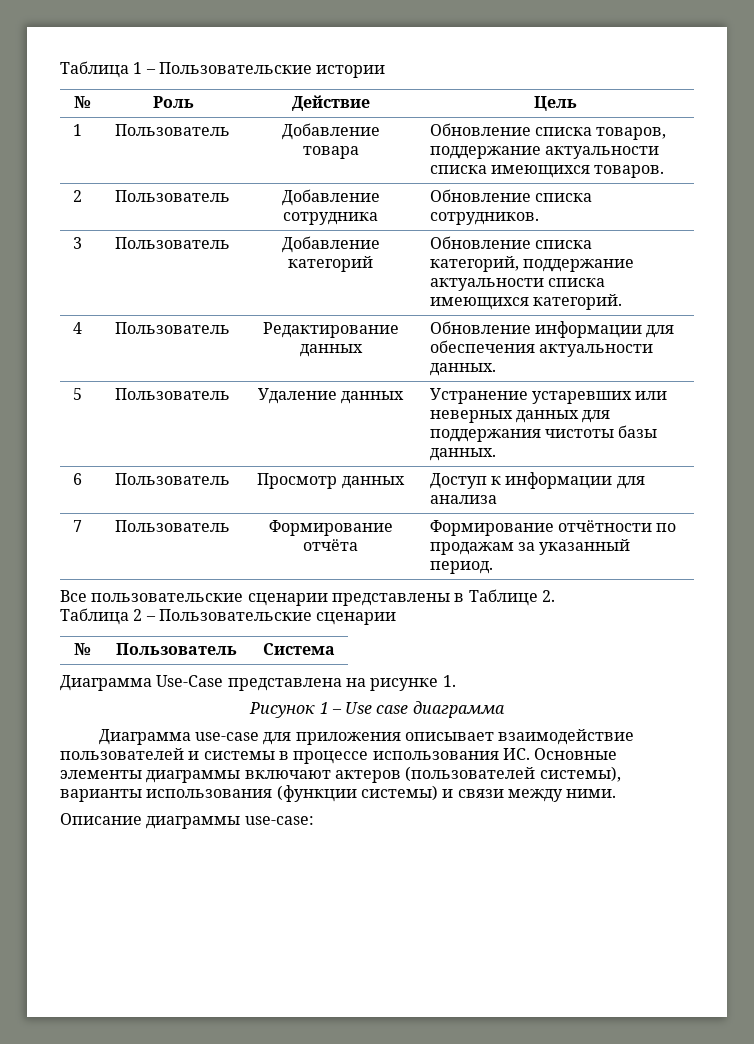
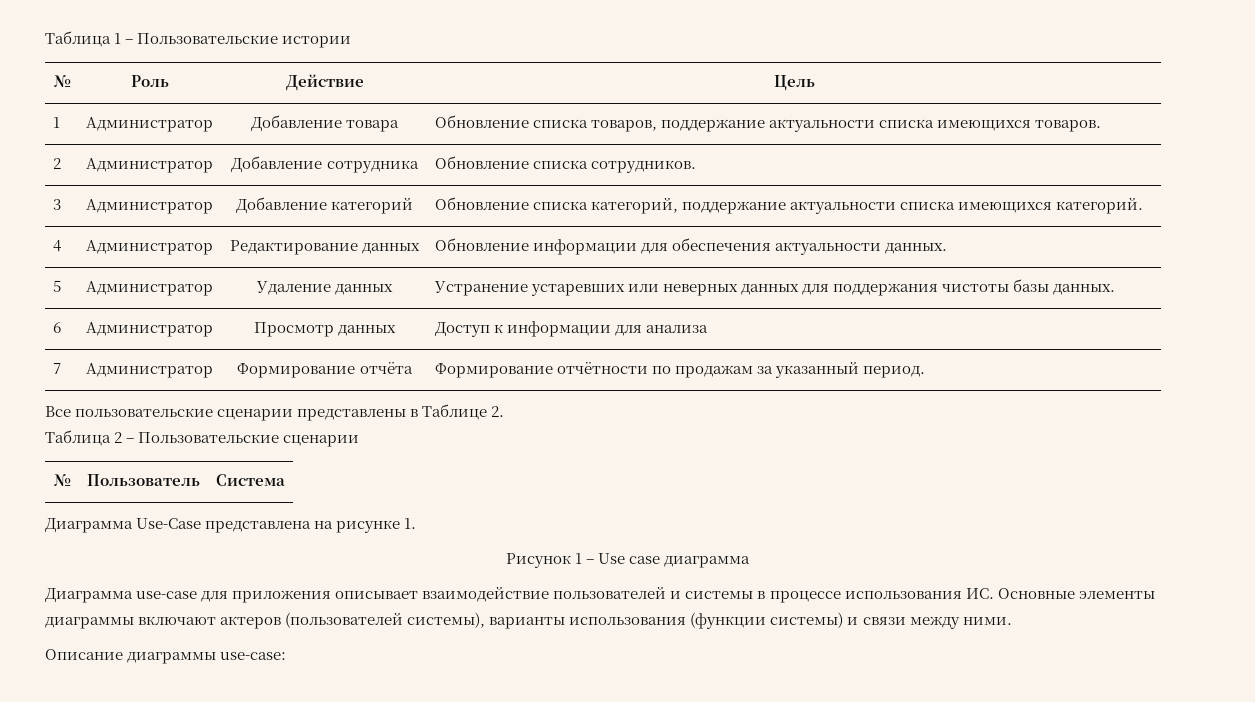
- 1 | Пользователь | Добавление товара | Обновление списка товаров, поддержание актуальности списка имеющихся товаров.
+ 1 | Администратор | Добавление товара | Обновление списка товаров, поддержание актуальности списка имеющихся товаров.
- 2 | Пользователь | Добавление сотрудника | Обновление списка сотрудников.
+ 2 | Администратор | Добавление сотрудника | Обновление списка сотрудников.
- 3 | Пользователь | Добавление категорий | Обновление списка категорий, поддержание актуальности списка имеющихся категорий.
+ 3 | Администратор | Добавление категорий | Обновление списка категорий, поддержание актуальности списка имеющихся категорий.
- 4 | Пользователь | Редактирование данных | Обновление информации для обеспечения актуальности данных.
+ 4 | Администратор | Редактирование данных | Обновление информации для обеспечения актуальности данных.
- 5 | Пользователь | Удаление данных | Устранение устаревших или неверных данных для поддержания чистоты базы данных.
+ 5 | Администратор | Удаление данных | Устранение устаревших или неверных данных для поддержания чистоты базы данных.
- 6 | Пользователь | Просмотр данных | Доступ к информации для анализа
+ 6 | Администратор | Просмотр данных | Доступ к информации для анализа
- 7 | Пользователь | Формирование отчёта | Формирование отчётности по продажам за указанный период.
+ 7 | Администратор | Формирование отчёта | Формирование отчётности по продажам за указанный период.

